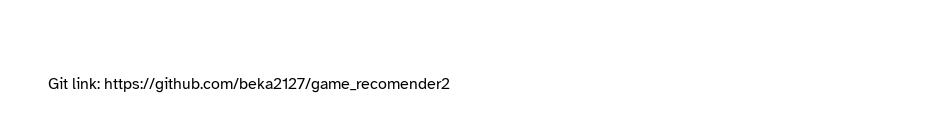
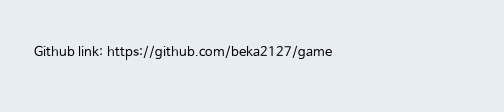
- Git link: https://github.com/beka2127/game_recomender2
+ Github link: https://github.com/beka2127/game

